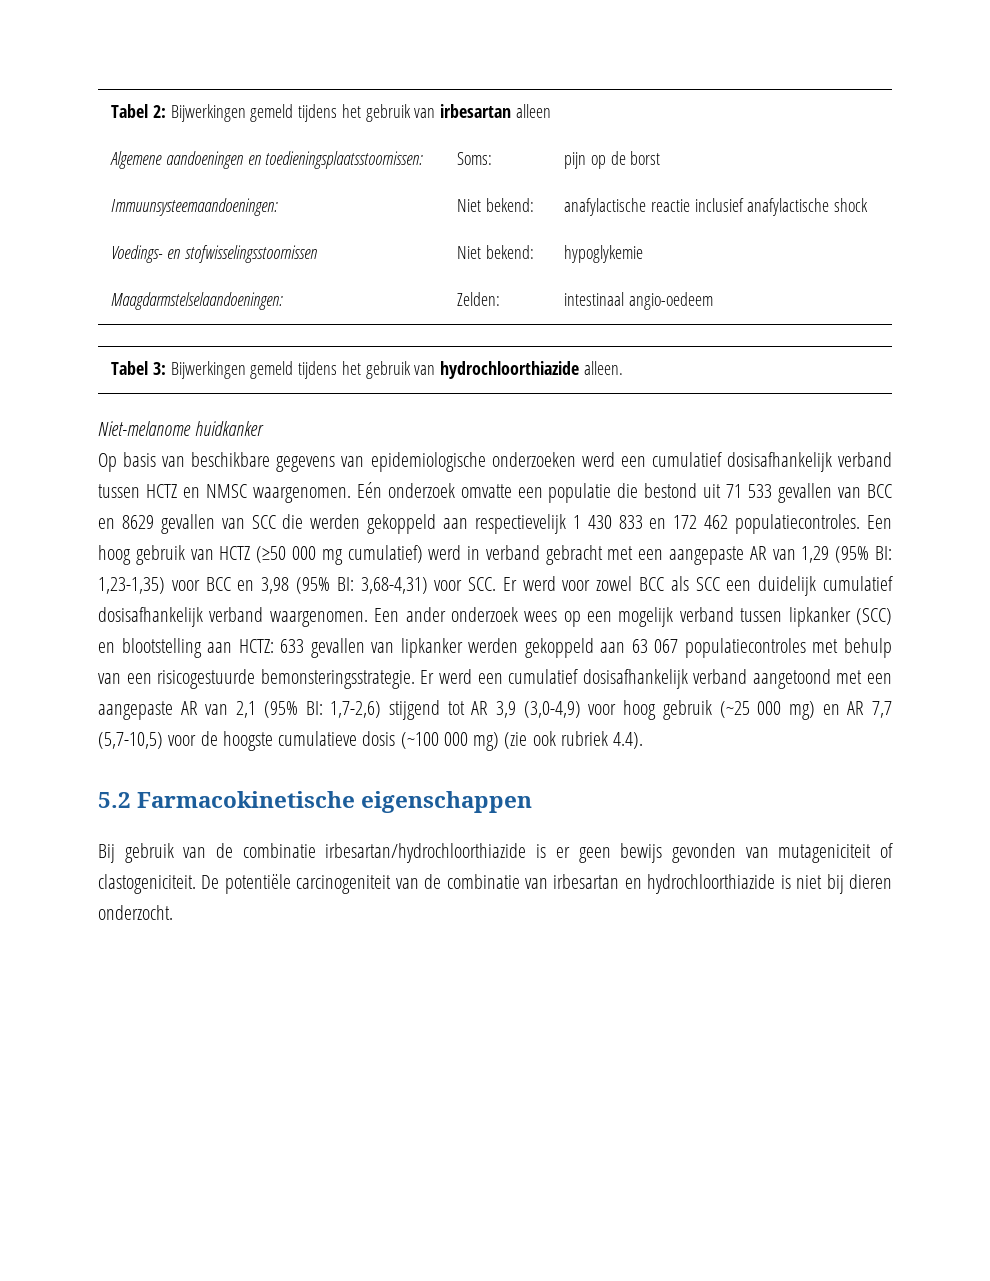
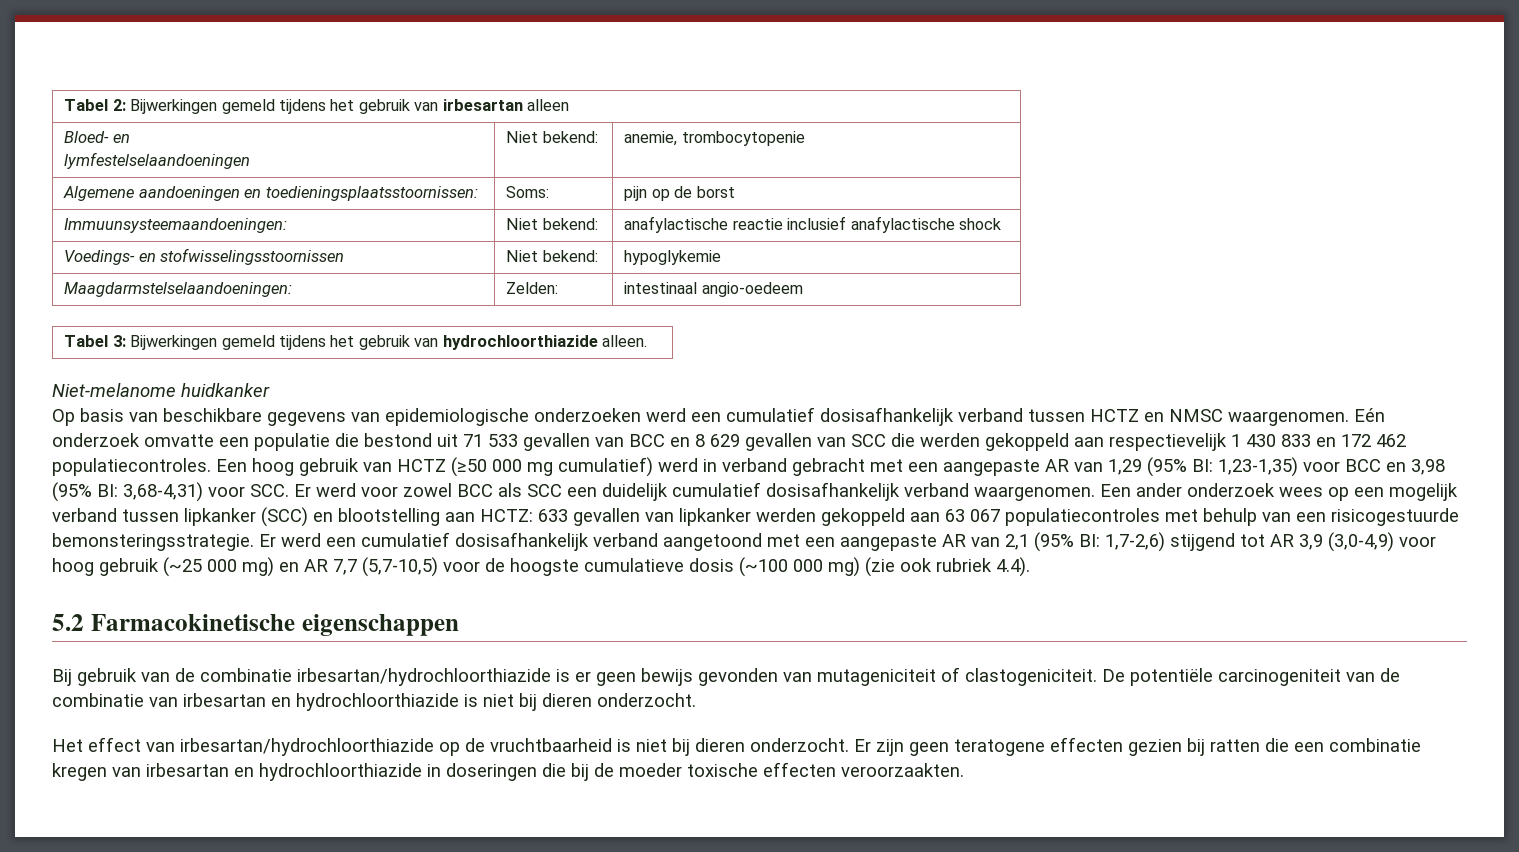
+ Bloed- en
+ lymfestelselaandoeningen | Niet bekend: | anemie, trombocytopenie
- Eén onderzoek omvatte een populatie die bestond uit 71 533 gevallen van BCC en 8629 gevallen van SCC die werden gekoppeld aan respectievelijk 1 430 833 en 172 462 populatiecontroles.
+ Eén onderzoek omvatte een populatie die bestond uit 71 533 gevallen van BCC en 8 629 gevallen van SCC die werden gekoppeld aan respectievelijk 1 430 833 en 172 462 populatiecontroles.
+ Het effect van irbesartan/hydrochloorthiazide op de vruchtbaarheid is niet bij dieren onderzocht. Er zijn geen teratogene effecten gezien bij ratten die een combinatie kregen van irbesartan en hydrochloorthiazide in doseringen die bij de moeder toxische effecten veroorzaakten.

